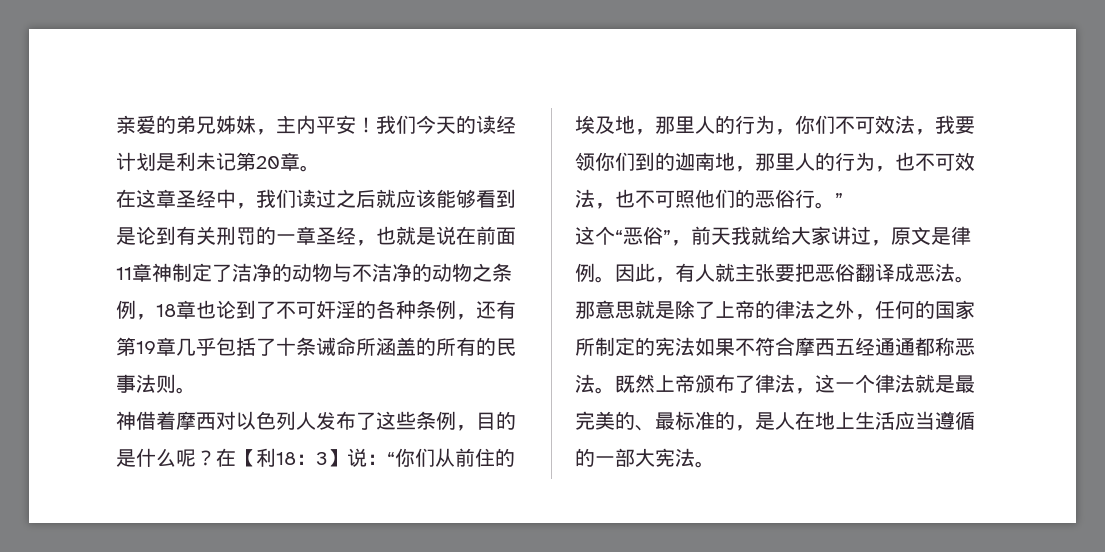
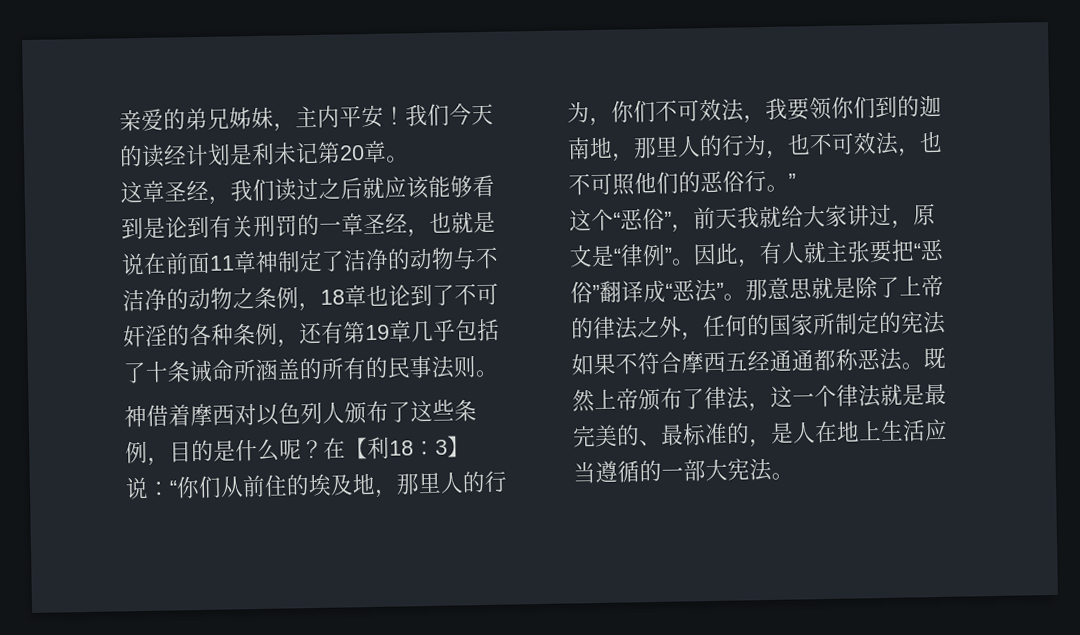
- 在这章圣经中，我们读过之后就应该能够看到是论到有关刑罚的一章圣经，也就是说在前面11章神制定了洁净的动物与不洁净的动物之条例，18章也论到了不可奸淫的各种条例，还有第19章几乎包括了十条诫命所涵盖的所有的民事法则。
+ 这章圣经，我们读过之后就应该能够看到是论到有关刑罚的一章圣经，也就是说在前面11章神制定了洁净的动物与不洁净的动物之条例，18章也论到了不可奸淫的各种条例，还有第19章几乎包括了十条诫命所涵盖的所有的民事法则。
- 神借着摩西对以色列人发布了这些条例，目的是什么呢？
+ 神借着摩西对以色列人颁布了这些条例，目的是什么呢？
- 这个“恶俗”，前天我就给大家讲过，原文是律例。
+ 这个“恶俗”，前天我就给大家讲过，原文是“律例”。
- 因此，有人就主张要把恶俗翻译成恶法。
+ 因此，有人就主张要把“恶俗”翻译成“恶法”。

